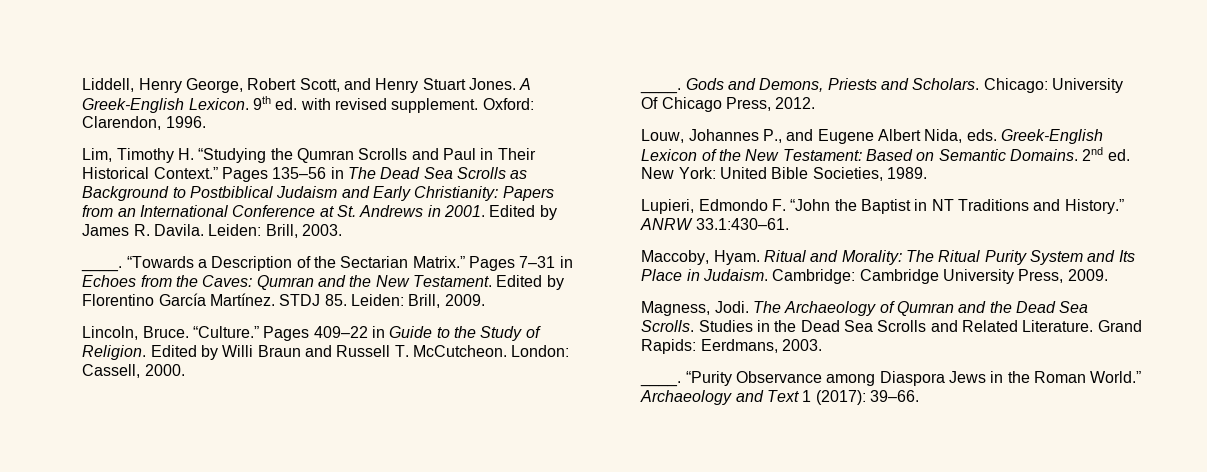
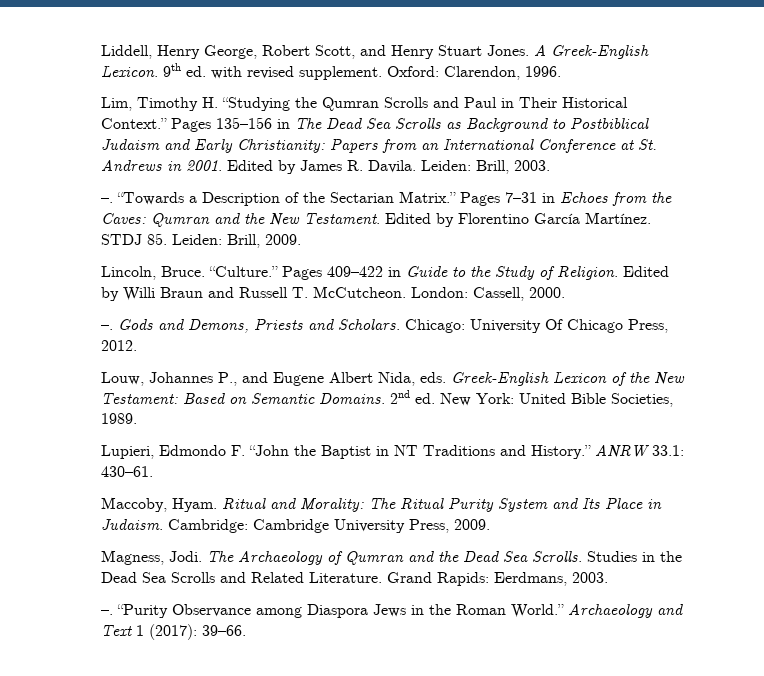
- Pages 135–56 in The Dead Sea Scrolls as Background to Postbiblical Judaism and Early Christianity: Papers from an International Conference at St. Andrews in 2001.
+ Pages 135–156 in The Dead Sea Scrolls as Background to Postbiblical Judaism and Early Christianity: Papers from an International Conference at St. Andrews in 2001.
  Leiden: Brill, 2003.
- ____.
+ –.
- Pages 409–22 in Guide to the Study of Religion.
+ Pages 409–422 in Guide to the Study of Religion.
  London: Cassell, 2000.
- ____.
+ –.
- ANRW 33.1:430–61.
+ ANRW 33.1: 430–61.
  Grand Rapids: Eerdmans, 2003.
- ____.
+ –.

